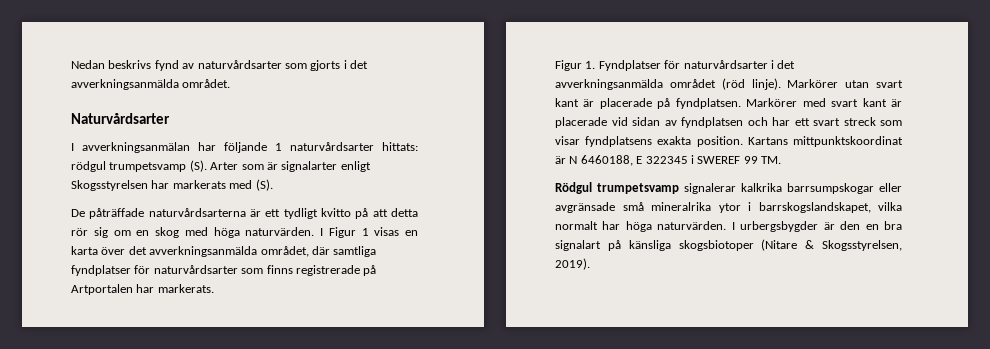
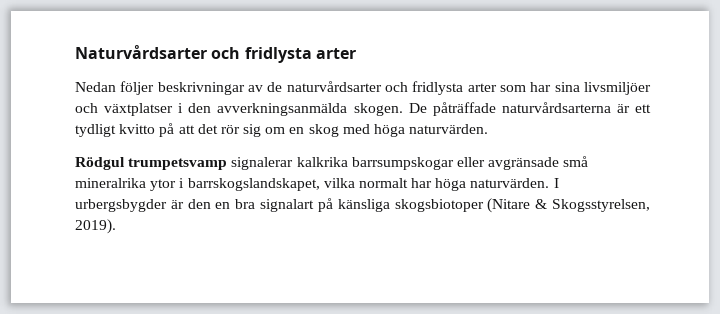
- Nedan beskrivs fynd av naturvårdsarter som gjorts i det avverkningsanmälda området.
- Naturvårdsarter
- I avverkningsanmälan har följande 1 naturvårdsarter hittats: rödgul trumpetsvamp (S). Arter som är signalarter enligt Skogsstyrelsen har markerats med (S).
- De påträffade naturvårdsarterna är ett tydligt kvitto på att detta rör sig om en skog med höga naturvärden. I Figur 1 visas en karta över det avverkningsanmälda området, där samtliga fyndplatser för naturvårdsarter som finns registrerade på Artportalen har markerats.
- Figur 1. Fyndplatser för naturvårdsarter i det avverkningsanmälda området (röd linje). Markörer utan svart kant är placerade på fyndplatsen. Markörer med svart kant är placerade vid sidan av fyndplatsen och har ett svart streck som visar fyndplatsens exakta position. Kartans mittpunktskoordinat är N 6460188, E 322345 i SWEREF 99 TM.
+ Naturvårdsarter och fridlysta arter
+ Nedan följer beskrivningar av de naturvårdsarter och fridlysta arter som har sina livsmiljöer och växtplatser i den avverkningsanmälda skogen. De påträffade naturvårdsarterna är ett tydligt kvitto på att det rör sig om en skog med höga naturvärden.

